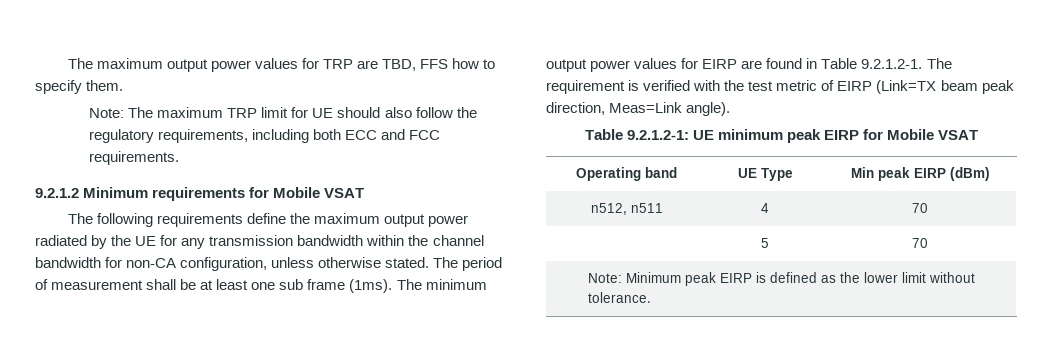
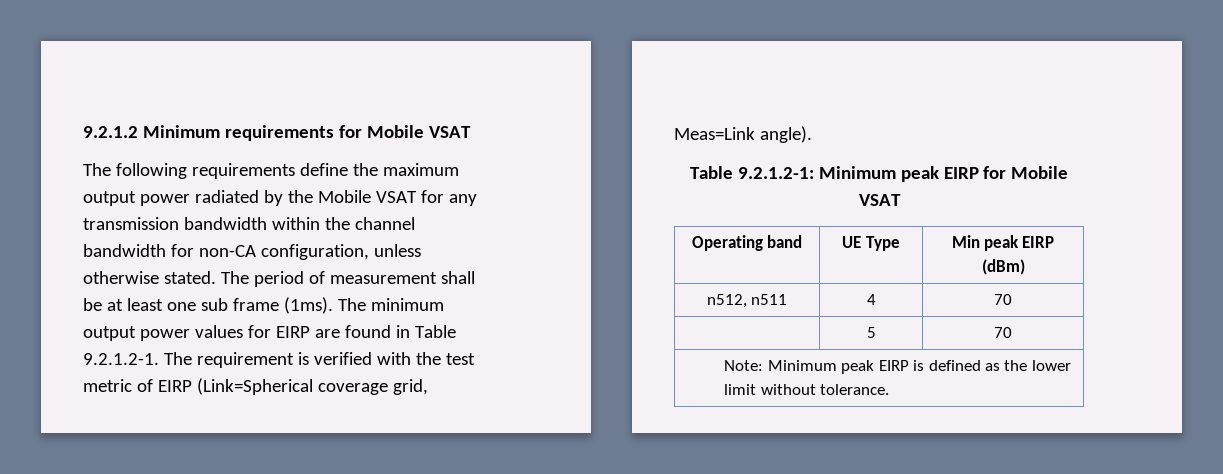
- The maximum output power values for TRP are TBD, FFS how to specify them.
- Note: The maximum TRP limit for UE should also follow the regulatory requirements, including both ECC and FCC requirements.
- The following requirements define the maximum output power radiated by the UE for any transmission bandwidth within the channel bandwidth for non-CA configuration, unless otherwise stated.
+ The following requirements define the maximum output power radiated by the Mobile VSAT for any transmission bandwidth within the channel bandwidth for non-CA configuration, unless otherwise stated.
- The minimum output power values for EIRP are found in Table 9.2.1.2-1. The requirement is verified with the test metric of EIRP (Link=TX beam peak direction, Meas=Link angle).
+ The minimum output power values for EIRP are found in Table 9.2.1.2-1. The requirement is verified with the test metric of EIRP (Link=Spherical coverage grid, Meas=Link angle).
- Table 9.2.1.2-1: UE minimum peak EIRP for Mobile VSAT
+ Table 9.2.1.2-1: Minimum peak EIRP for Mobile VSAT

